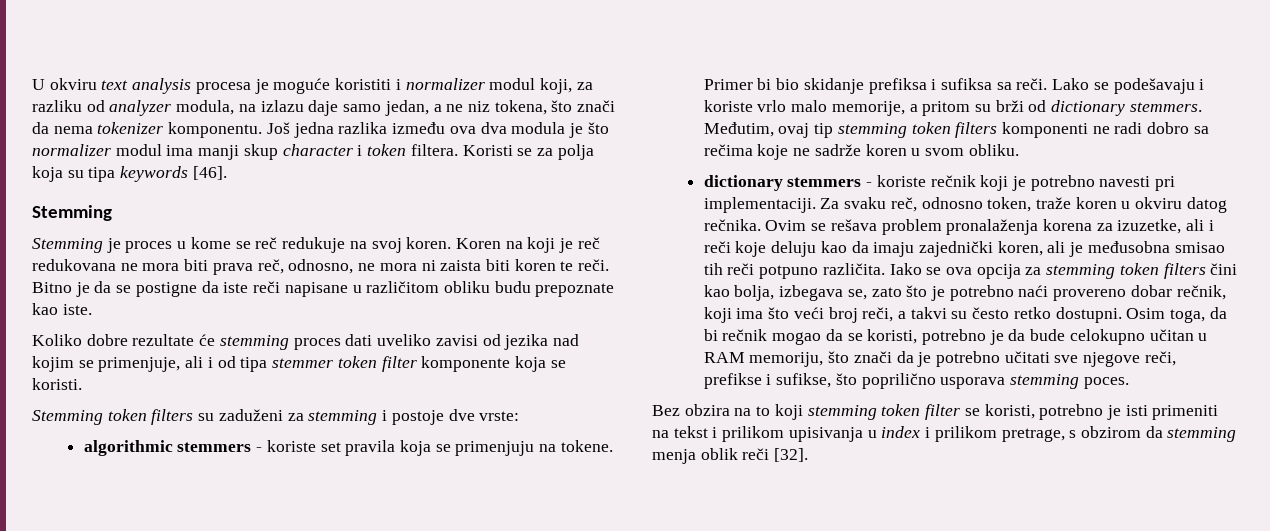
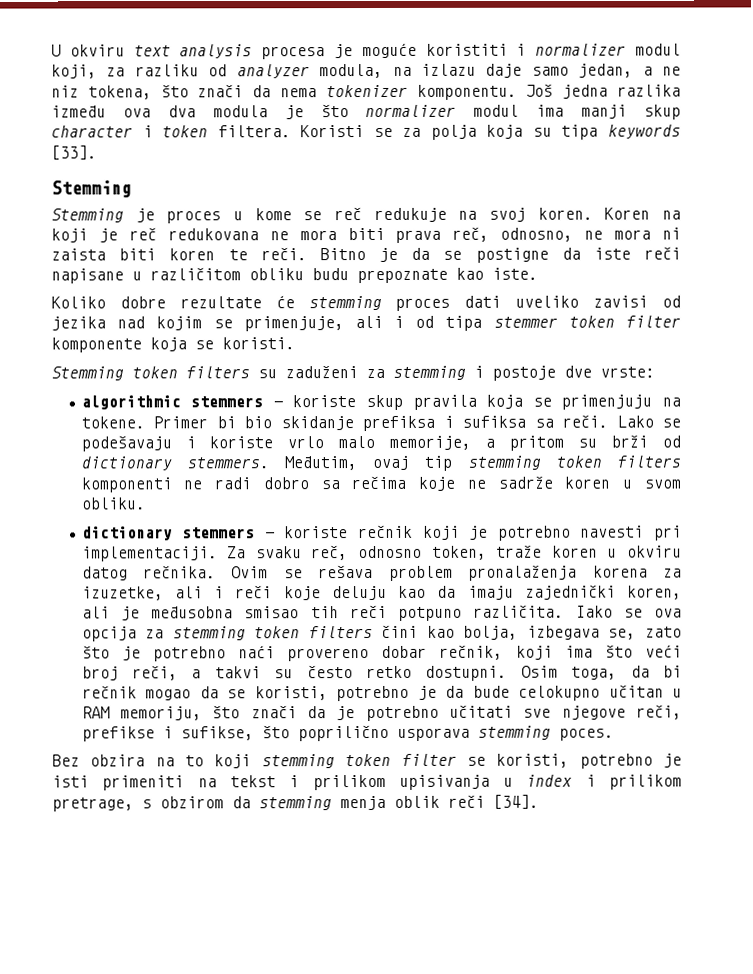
- Koristi se za polja koja su tipa keywords [46].
+ Koristi se za polja koja su tipa keywords [33].
- algorithmic stemmers - koriste set pravila koja se primenjuju na tokene.
+ algorithmic stemmers - koriste skup pravila koja se primenjuju na tokene.
- Bez obzira na to koji stemming token filter se koristi, potrebno je isti primeniti na tekst i prilikom upisivanja u index i prilikom pretrage, s obzirom da stemming menja oblik reči [32].
+ Bez obzira na to koji stemming token filter se koristi, potrebno je isti primeniti na tekst i prilikom upisivanja u index i prilikom pretrage, s obzirom da stemming menja oblik reči [34].

